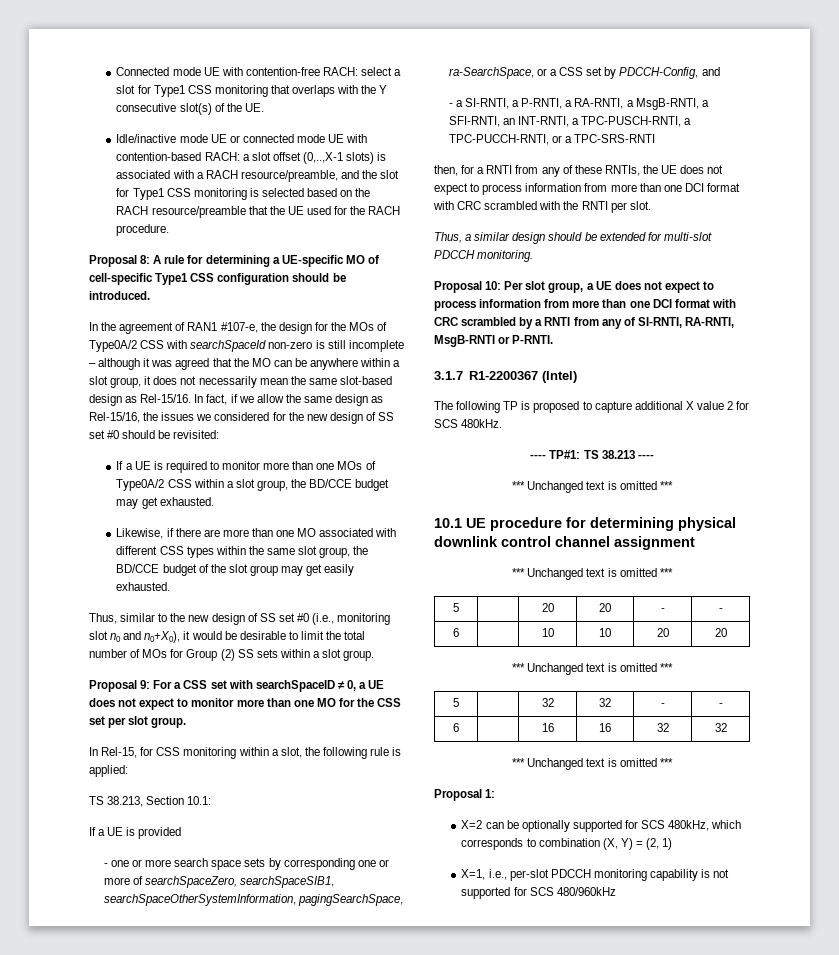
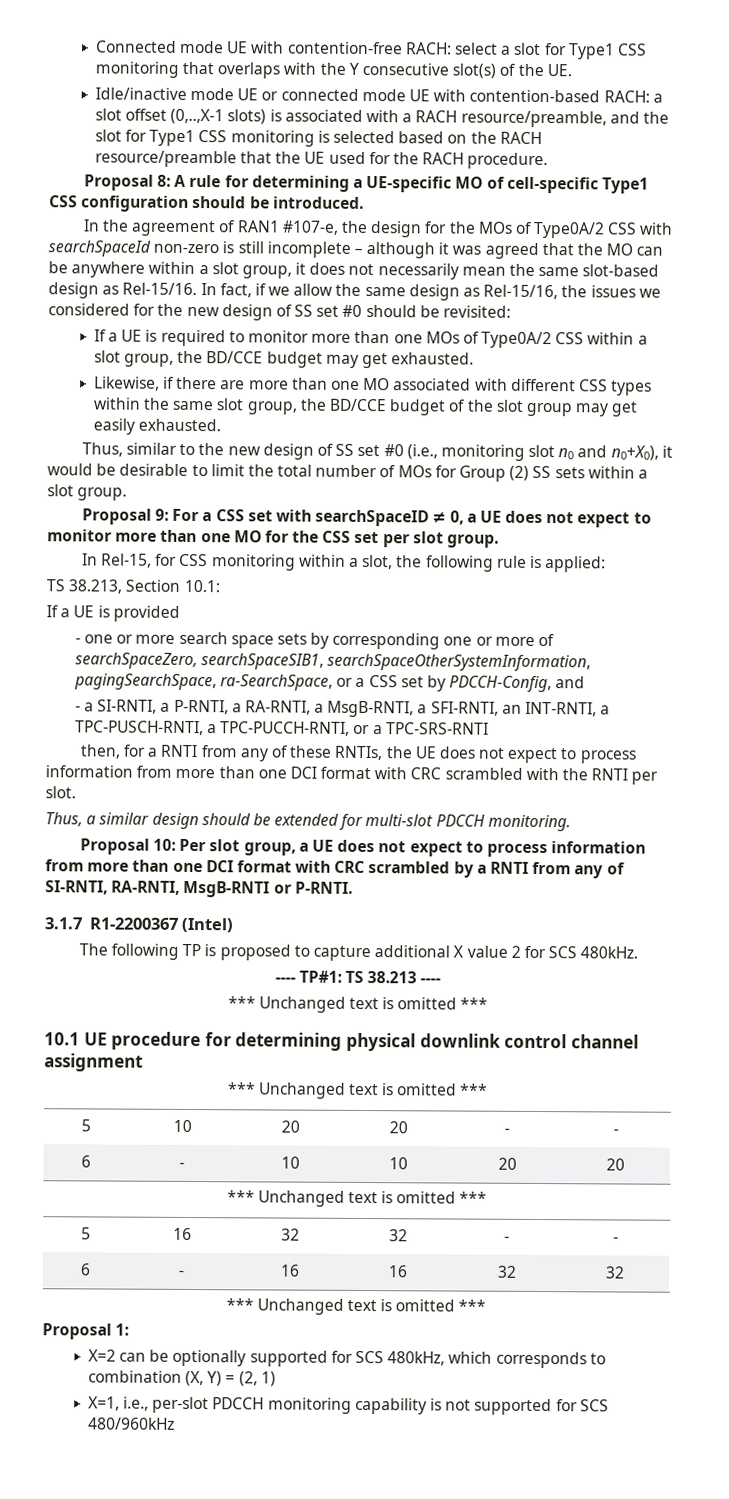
- 5 | | 20 | 20 | - | -
+ 5 | 10 | 20 | 20 | - | -
- 6 | | 10 | 10 | 20 | 20
+ 6 | - | 10 | 10 | 20 | 20
- 5 | | 32 | 32 | - | -
+ 5 | 16 | 32 | 32 | - | -
- 6 | | 16 | 16 | 32 | 32
+ 6 | - | 16 | 16 | 32 | 32

